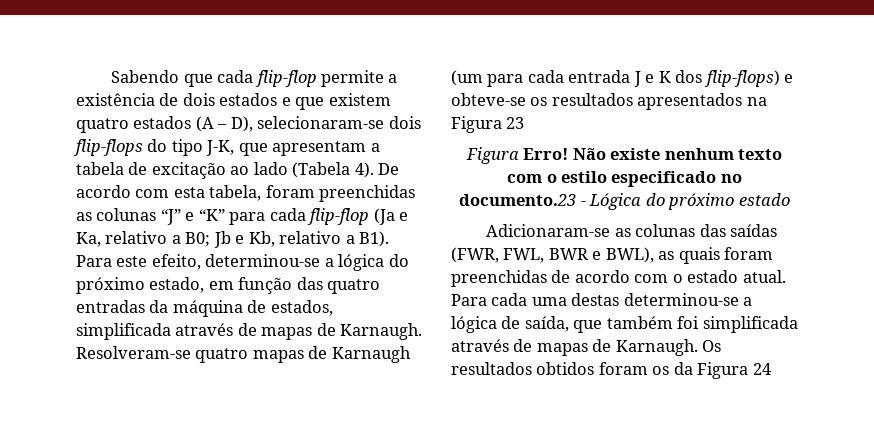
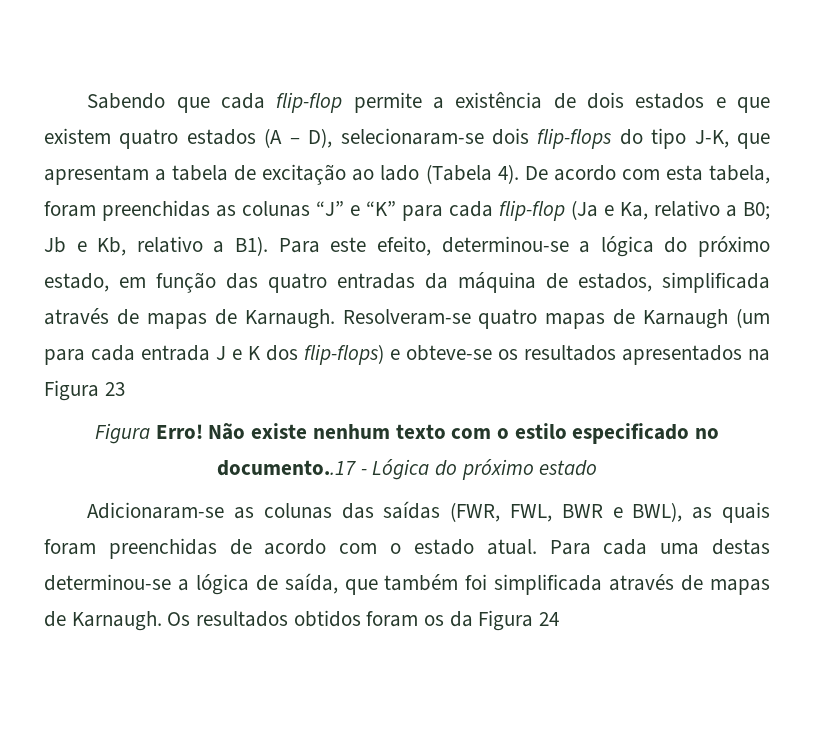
- Não existe nenhum texto com o estilo especificado no documento.23 - Lógica do próximo estado
+ Não existe nenhum texto com o estilo especificado no documento..17 - Lógica do próximo estado

